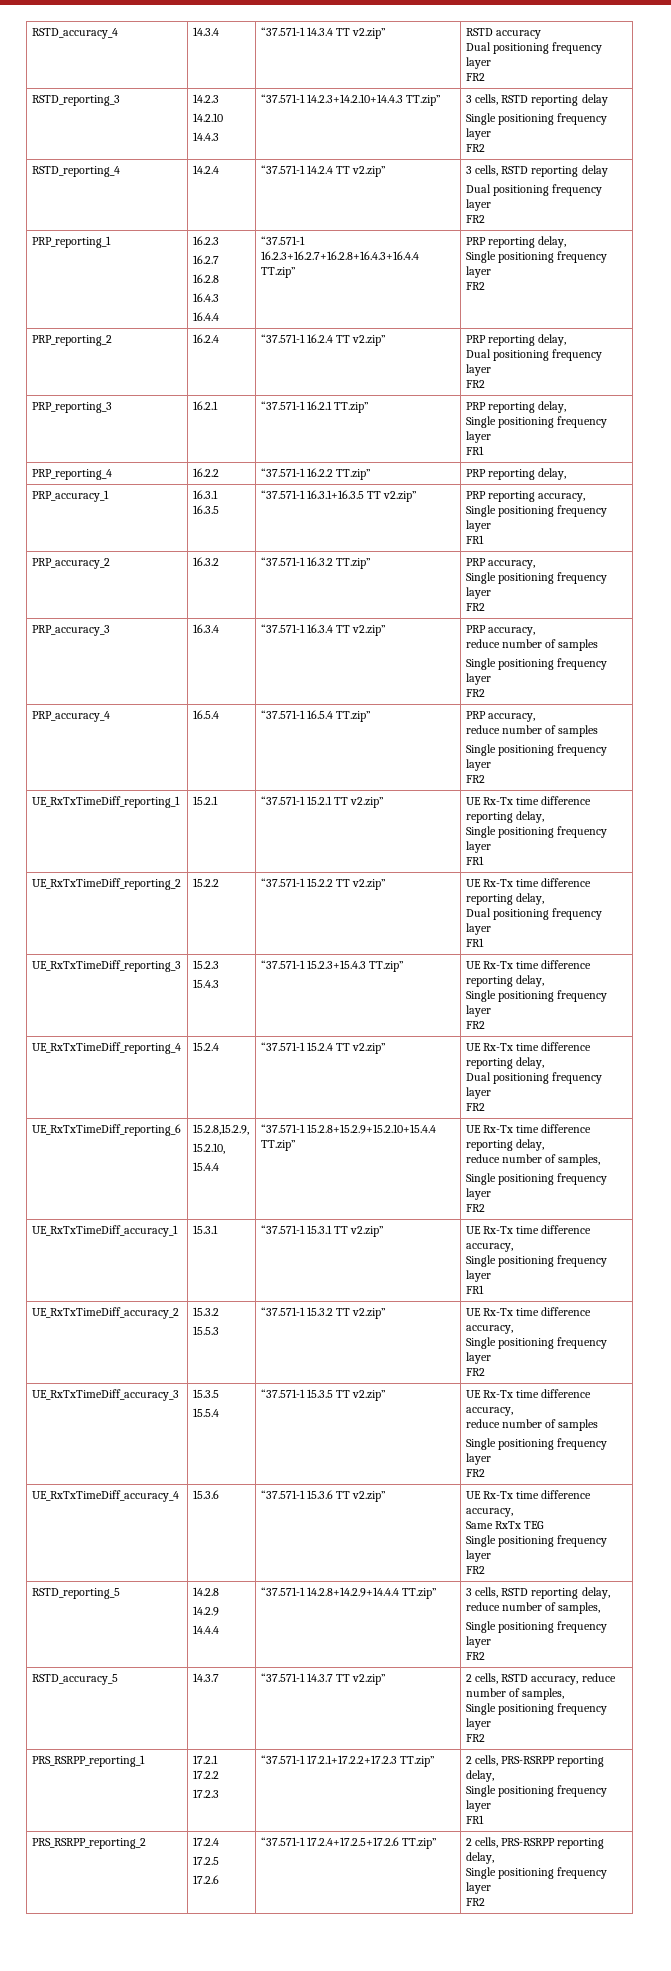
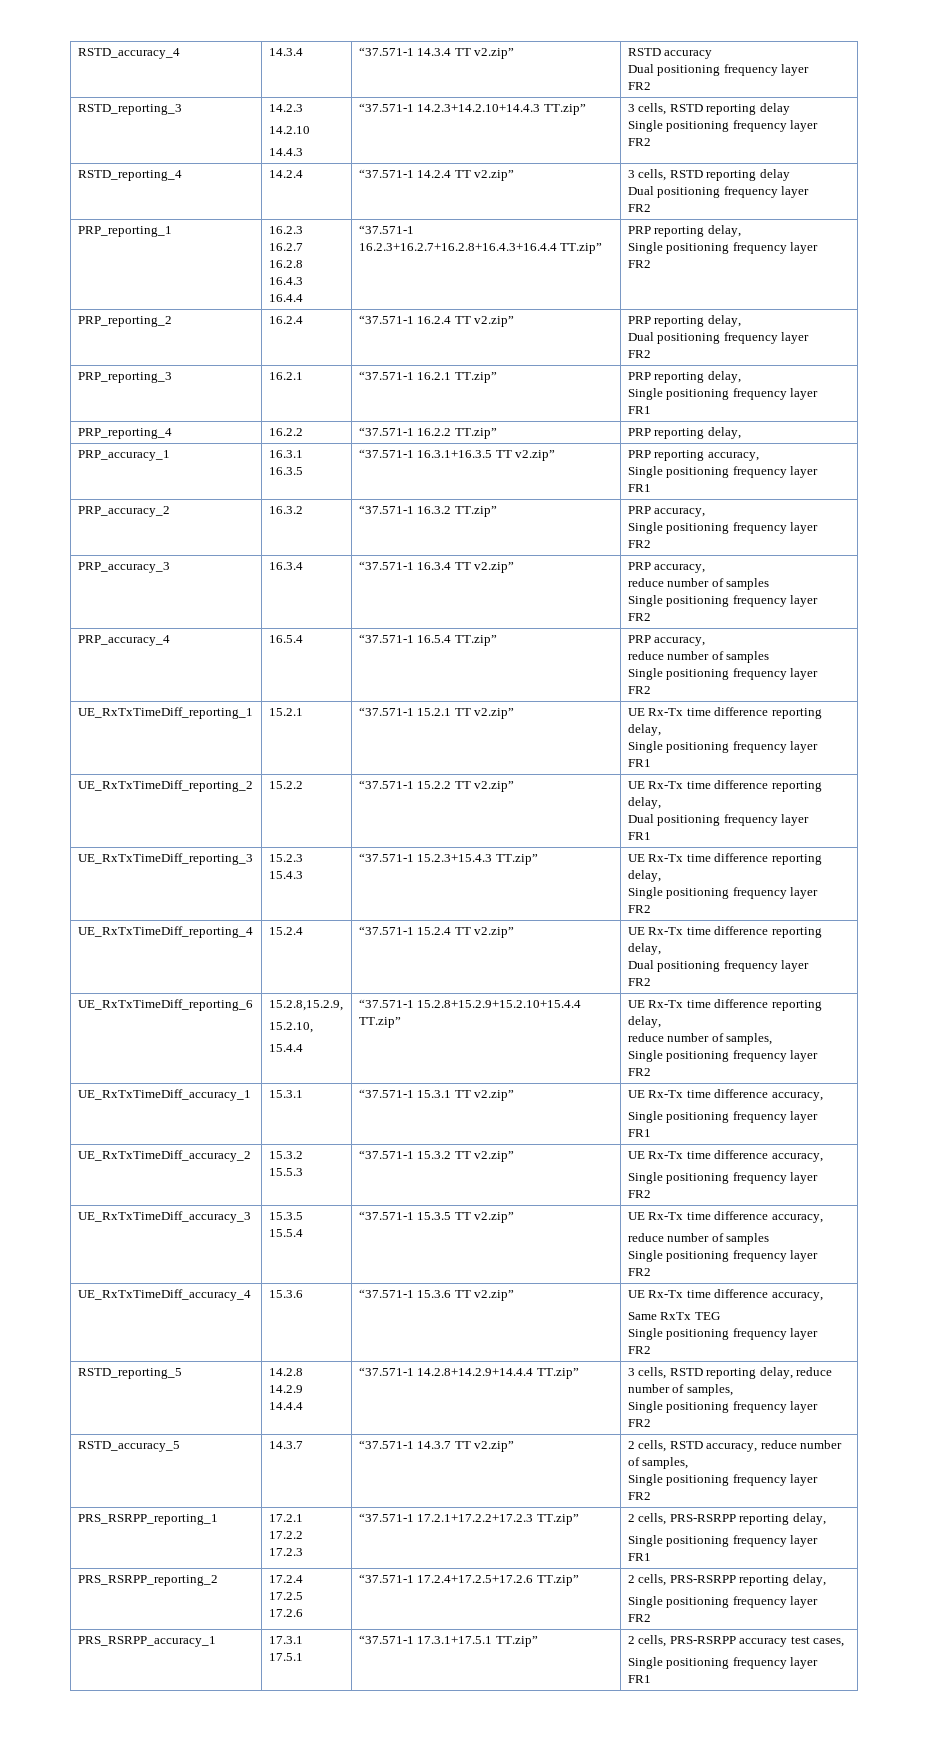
+ PRS_RSRPP_accuracy_1 | 17.3.1
+ 17.5.1 | “37.571-1 17.3.1+17.5.1 TT.zip” | 2 cells, PRS-RSRPP accuracy test cases,
+ Single positioning frequency layer
+ FR1

